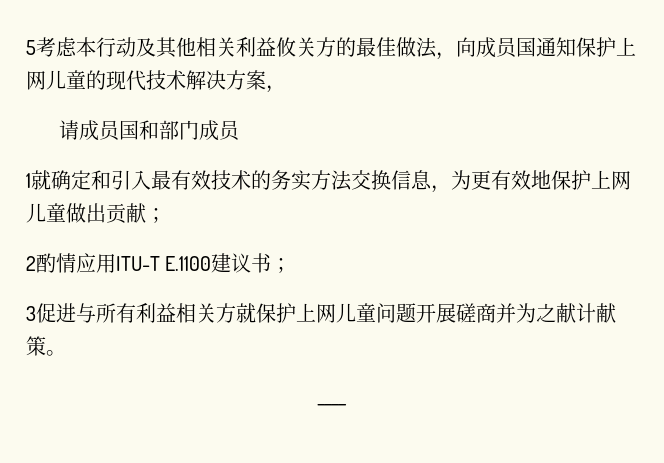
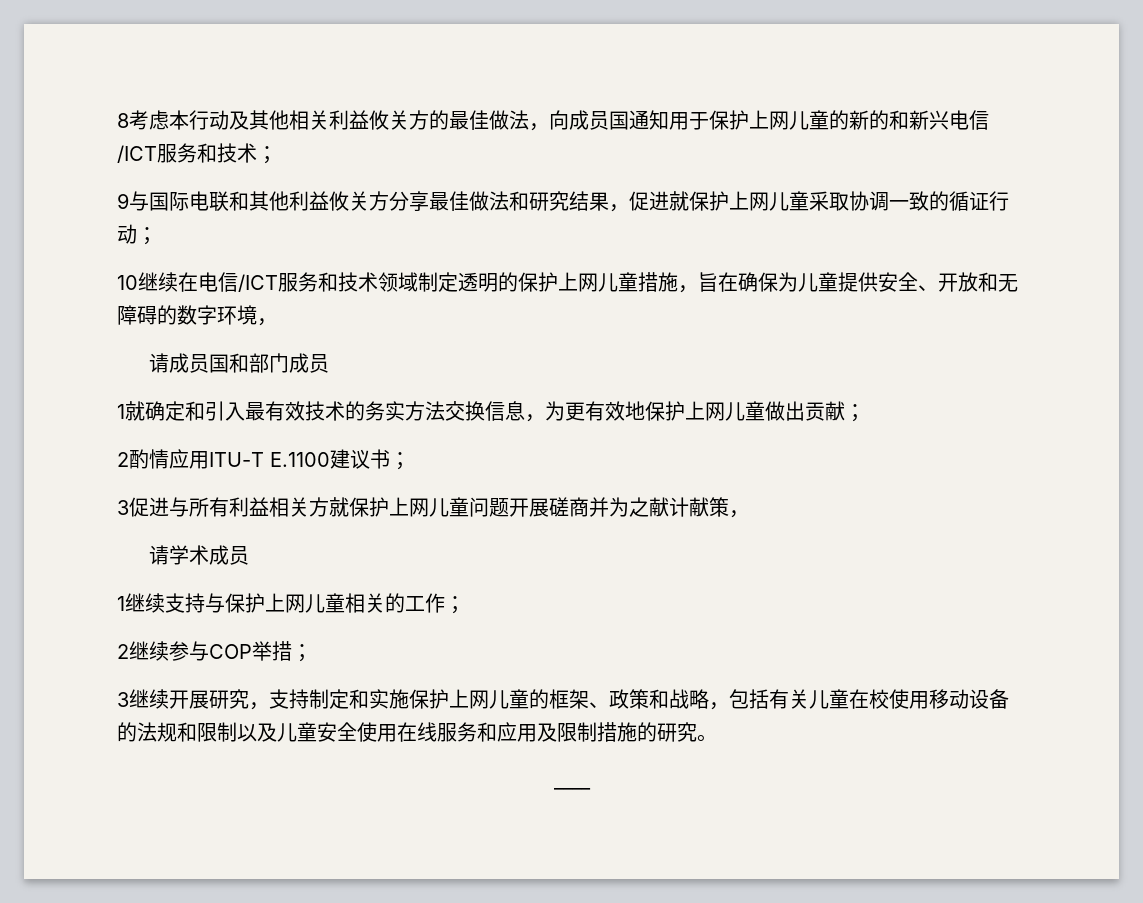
- 5考虑本行动及其他相关利益攸关方的最佳做法，向成员国通知保护上网儿童的现代技术解决方案，
+ 8考虑本行动及其他相关利益攸关方的最佳做法，向成员国通知用于保护上网儿童的新的和新兴电信/ICT服务和技术；
+ 9与国际电联和其他利益攸关方分享最佳做法和研究结果，促进就保护上网儿童采取协调一致的循证行动；
+ 10继续在电信/ICT服务和技术领域制定透明的保护上网儿童措施，旨在确保为儿童提供安全、开放和无障碍的数字环境，
- 3促进与所有利益相关方就保护上网儿童问题开展磋商并为之献计献策。
+ 3促进与所有利益相关方就保护上网儿童问题开展磋商并为之献计献策，
+ 请学术成员
+ 1继续支持与保护上网儿童相关的工作；
+ 2继续参与COP举措；
+ 3继续开展研究，支持制定和实施保护上网儿童的框架、政策和战略，包括有关儿童在校使用移动设备的法规和限制以及儿童安全使用在线服务和应用及限制措施的研究。

